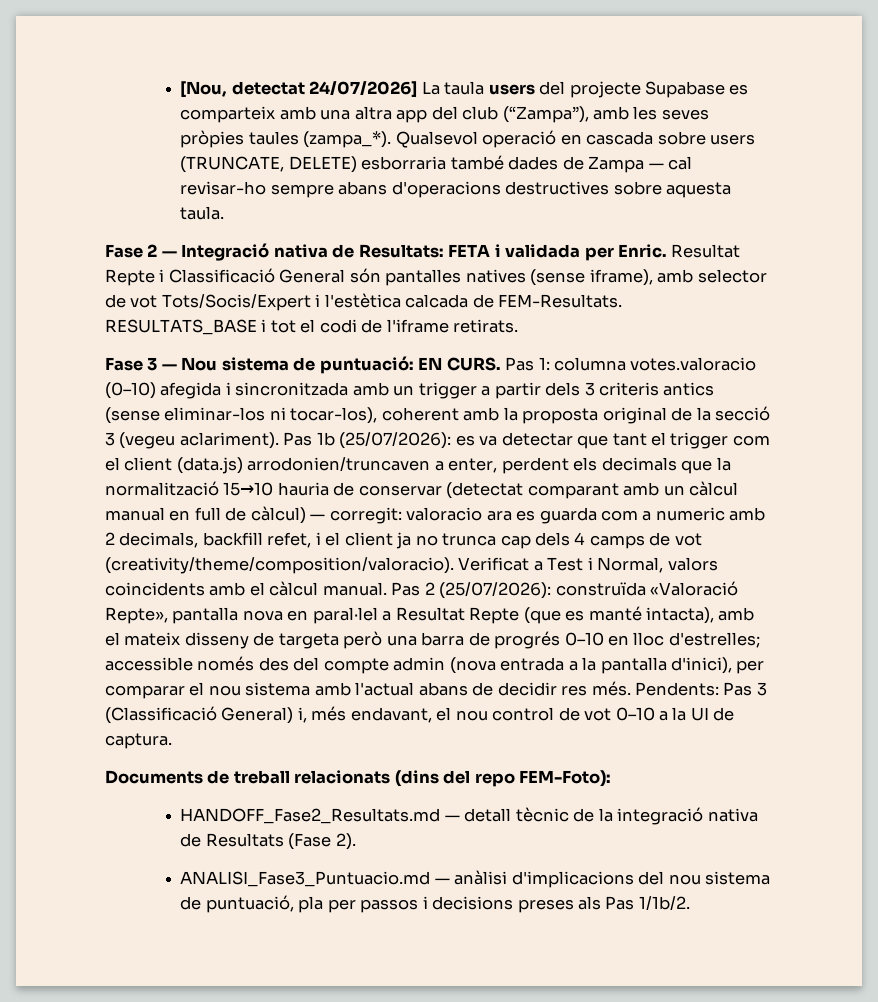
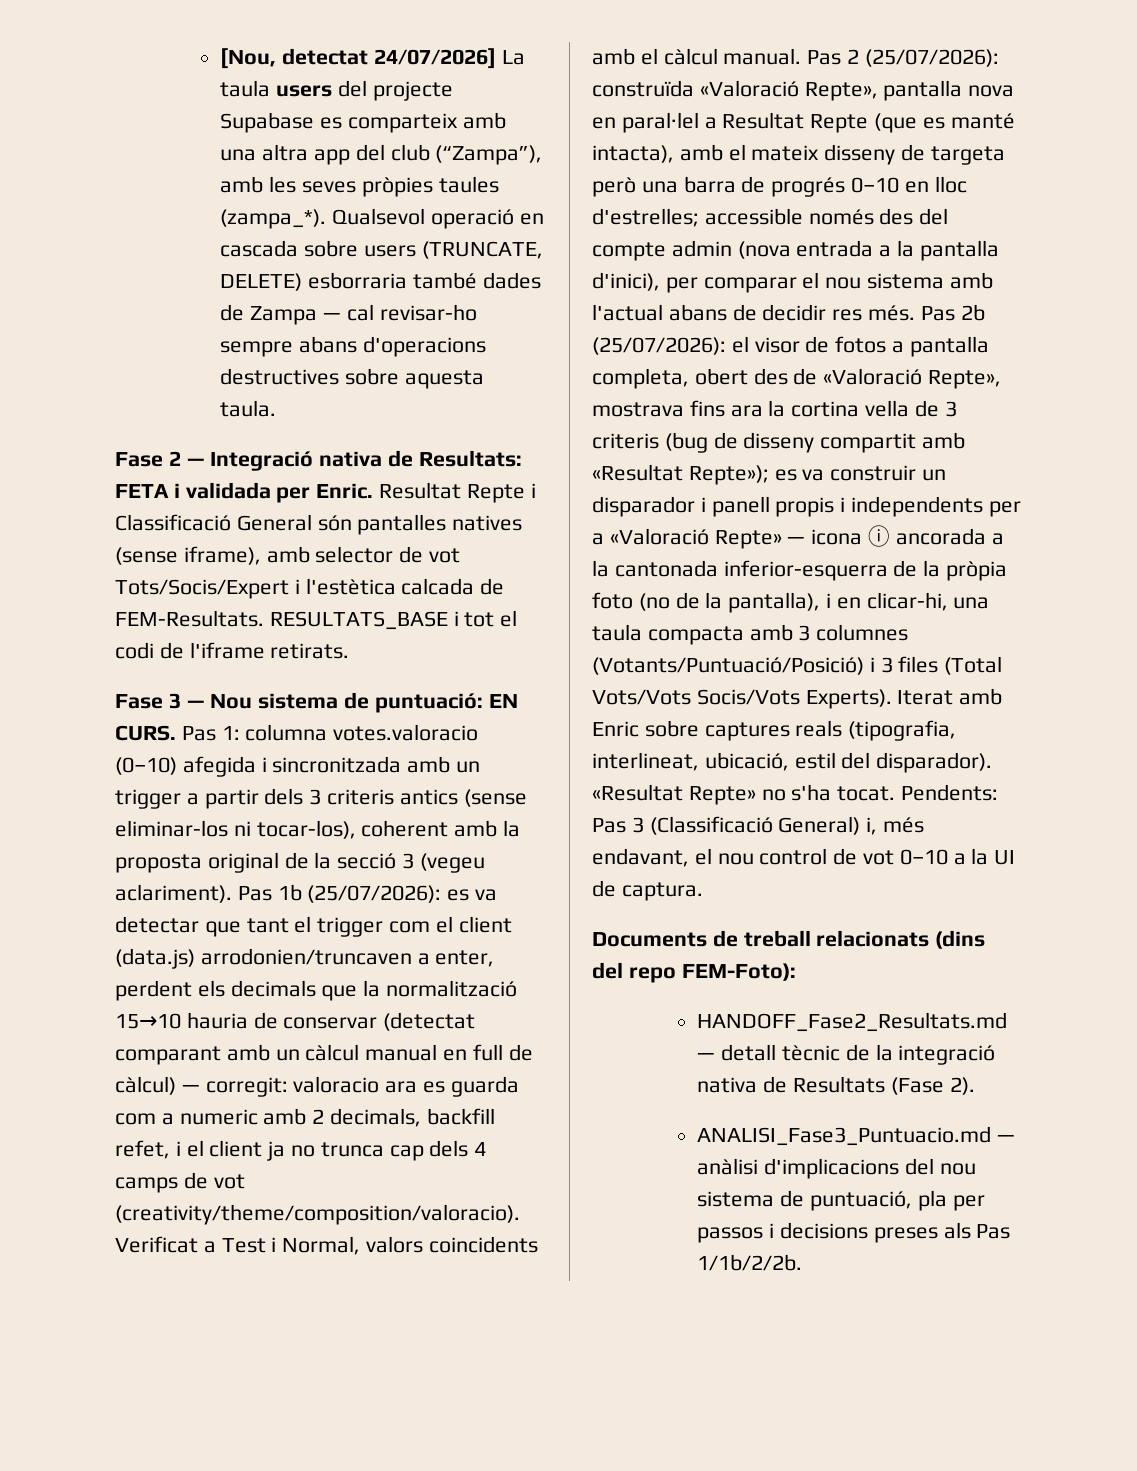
+ Pas 2b (25/07/2026): el visor de fotos a pantalla completa, obert des de «Valoració Repte», mostrava fins ara la cortina vella de 3 criteris (bug de disseny compartit amb «Resultat Repte»); es va construir un disparador i panell propis i independents per a «Valoració Repte» — icona ⓘ ancorada a la cantonada inferior-esquerra de la pròpia foto (no de la pantalla), i en clicar-hi, una taula compacta amb 3 columnes (Votants/Puntuació/Posició) i 3 files (Total Vots/Vots Socis/Vots Experts). Iterat amb Enric sobre captures reals (tipografia, interlineat, ubicació, estil del disparador). «Resultat Repte» no s'ha tocat.
- ANALISI_Fase3_Puntuacio.md — anàlisi d'implicacions del nou sistema de puntuació, pla per passos i decisions preses als Pas 1/1b/2.
+ ANALISI_Fase3_Puntuacio.md — anàlisi d'implicacions del nou sistema de puntuació, pla per passos i decisions preses als Pas 1/1b/2/2b.

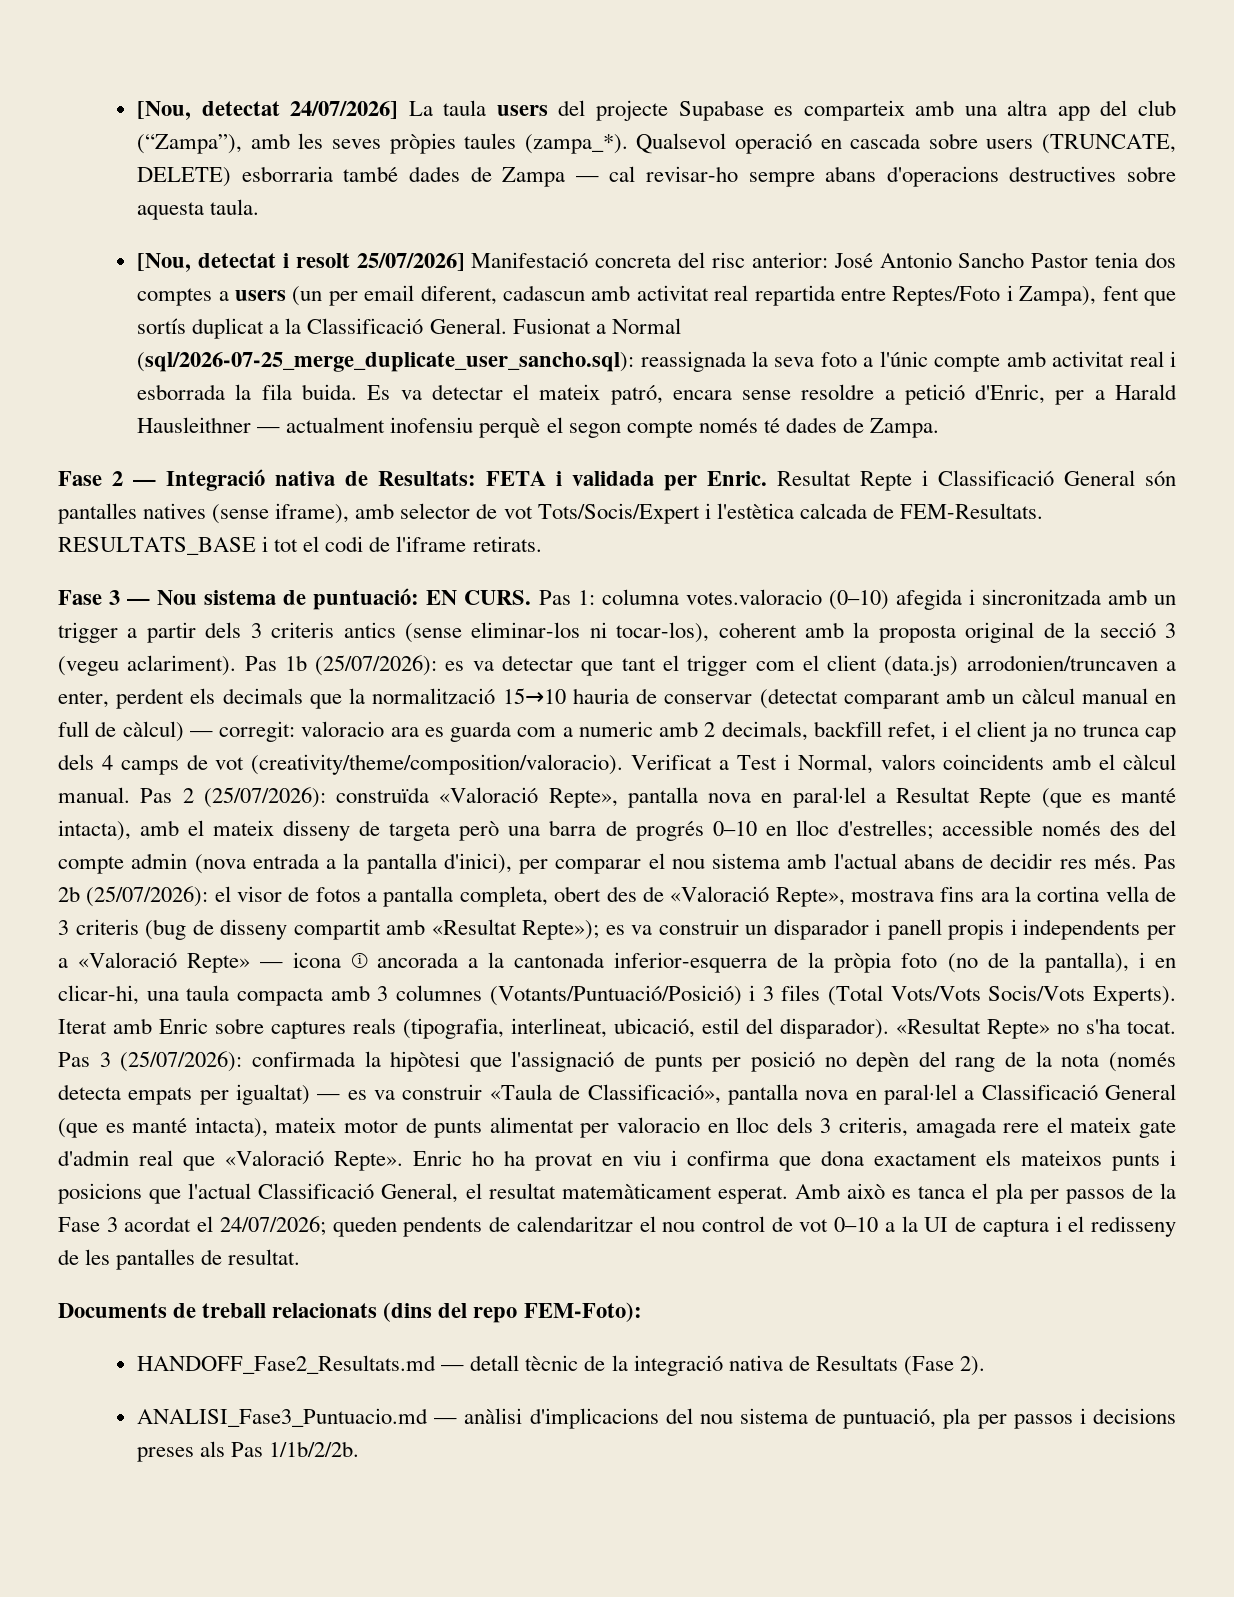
+ [Nou, detectat i resolt 25/07/2026] Manifestació concreta del risc anterior: José Antonio Sancho Pastor tenia dos comptes a users (un per email diferent, cadascun amb activitat real repartida entre Reptes/Foto i Zampa), fent que sortís duplicat a la Classificació General. Fusionat a Normal (sql/2026-07-25_merge_duplicate_user_sancho.sql): reassignada la seva foto a l'únic compte amb activitat real i esborrada la fila buida. Es va detectar el mateix patró, encara sense resoldre a petició d'Enric, per a Harald Hausleithner — actualment inofensiu perquè el segon compte només té dades de Zampa.
- Pendents: Pas 3 (Classificació General) i, més endavant, el nou control de vot 0–10 a la UI de captura.
+ Pas 3 (25/07/2026): confirmada la hipòtesi que l'assignació de punts per posició no depèn del rang de la nota (només detecta empats per igualtat) — es va construir «Taula de Classificació», pantalla nova en paral·lel a Classificació General (que es manté intacta), mateix motor de punts alimentat per valoracio en lloc dels 3 criteris, amagada rere el mateix gate d'admin real que «Valoració Repte». Enric ho ha provat en viu i confirma que dona exactament els mateixos punts i posicions que l'actual Classificació General, el resultat matemàticament esperat. Amb això es tanca el pla per passos de la Fase 3 acordat el 24/07/2026; queden pendents de calendaritzar el nou control de vot 0–10 a la UI de captura i el redisseny de les pantalles de resultat.

